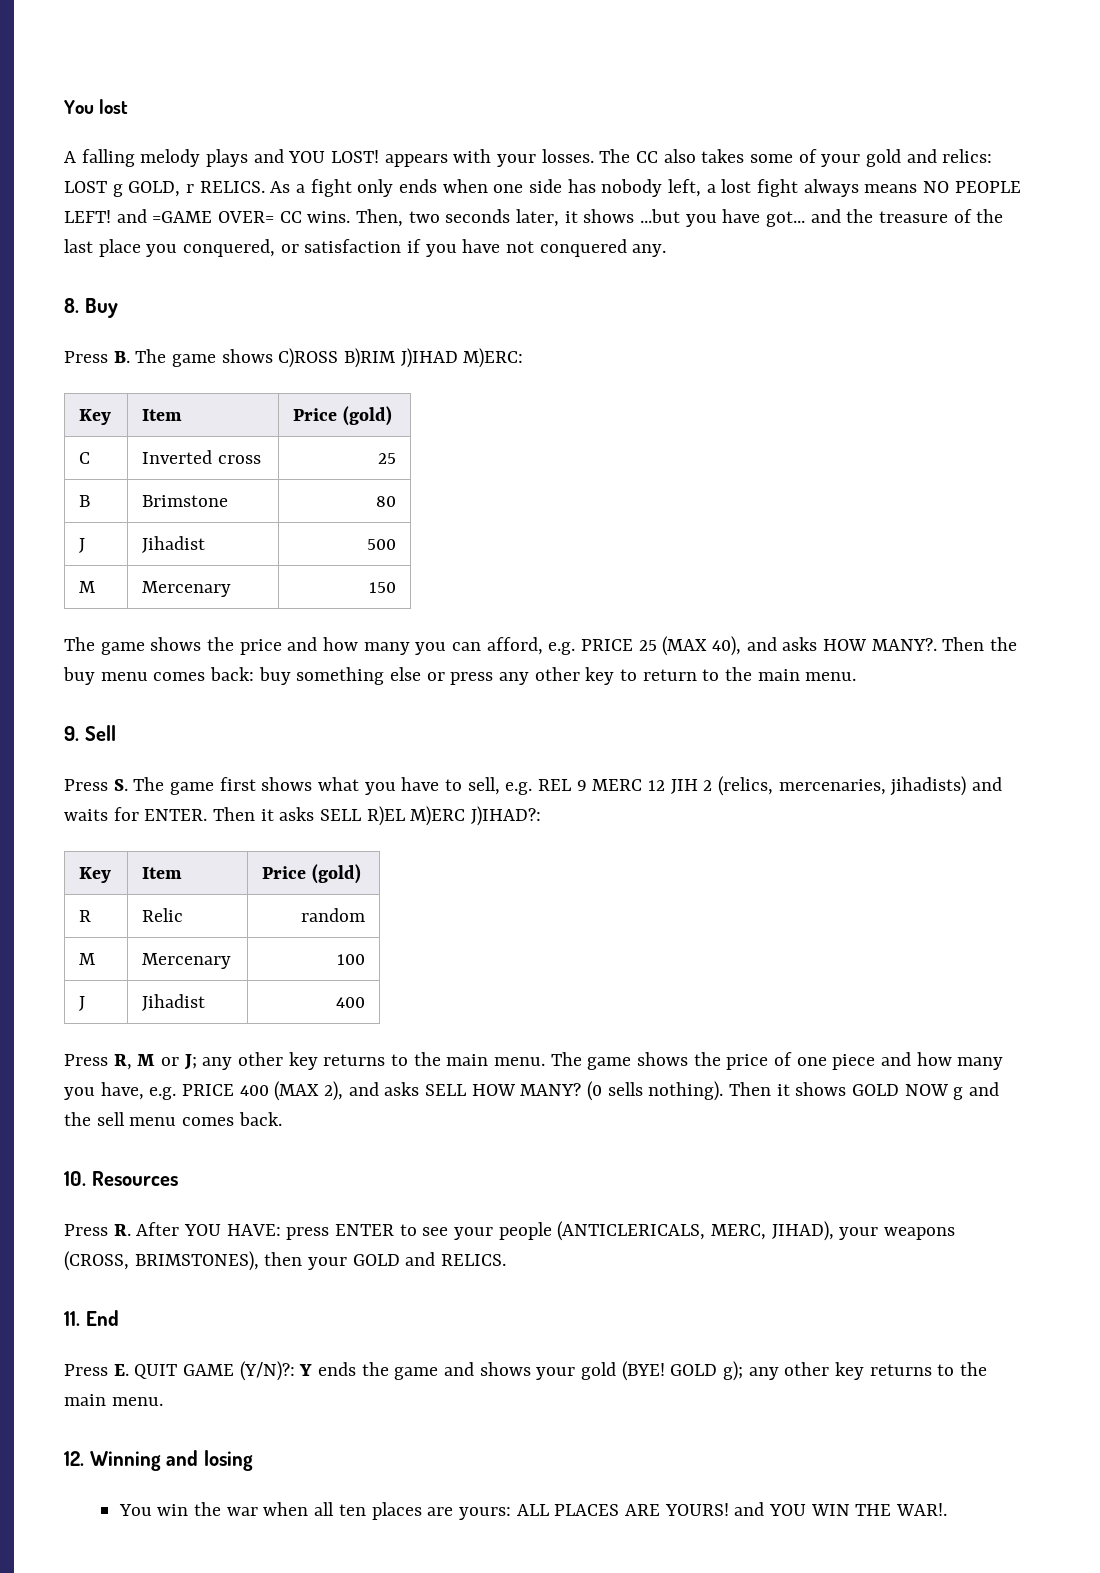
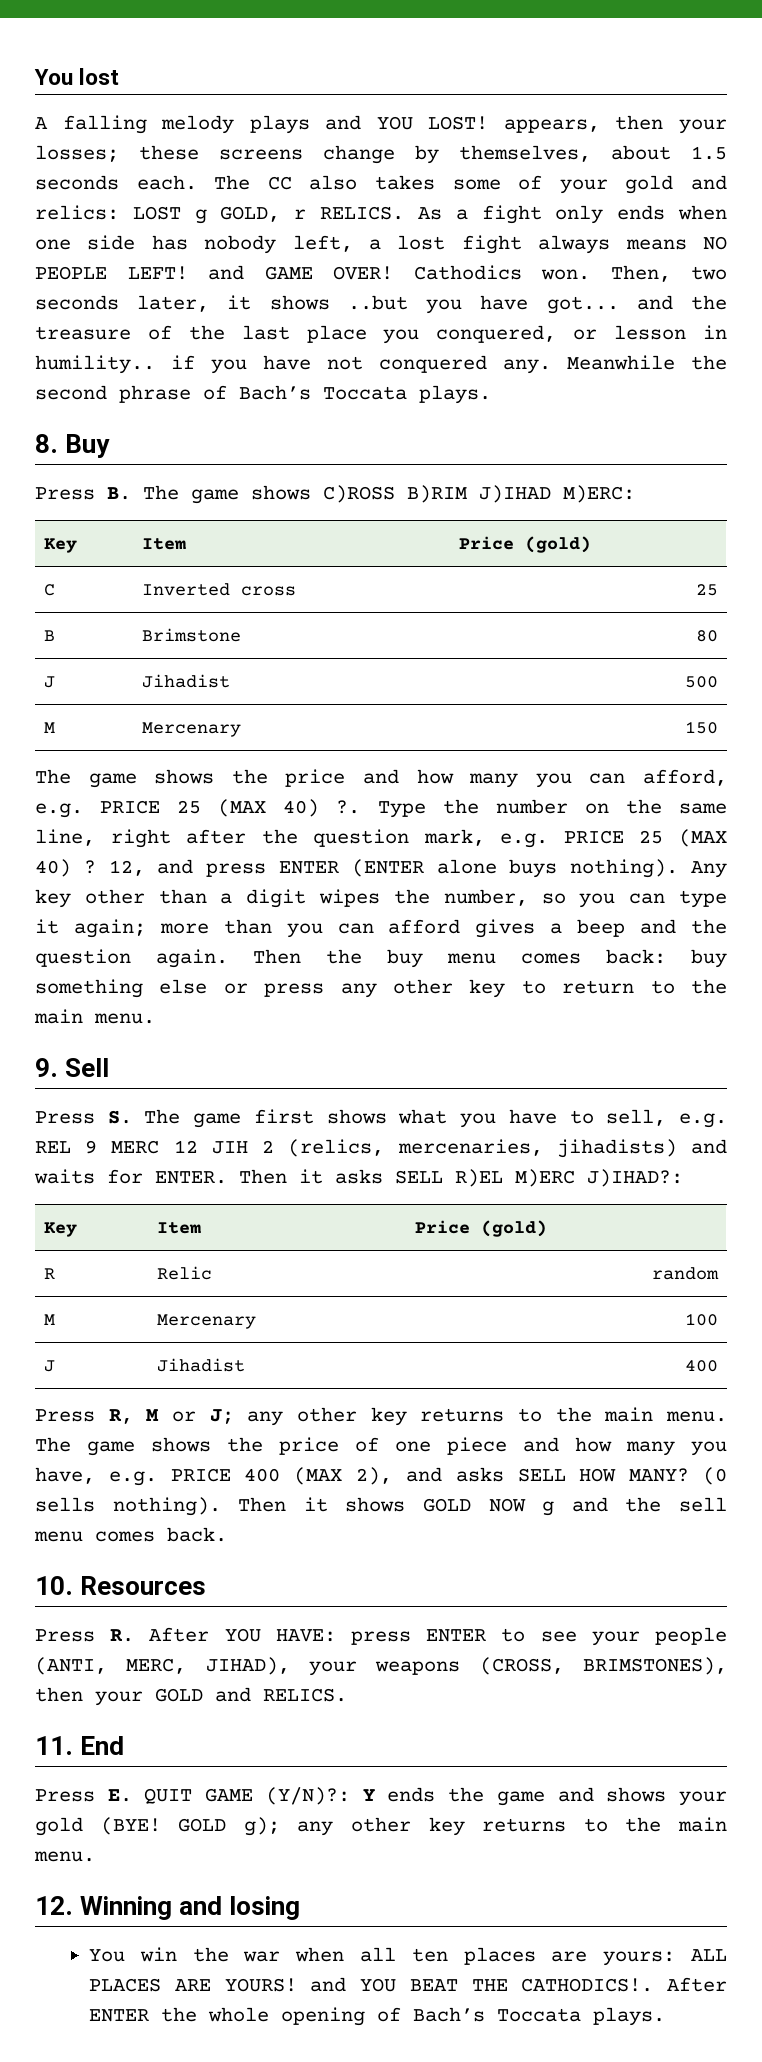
- A falling melody plays and YOU LOST! appears with your losses.
+ A falling melody plays and YOU LOST! appears, then your losses; these screens change by themselves, about 1.5 seconds each.
- As a fight only ends when one side has nobody left, a lost fight always means NO PEOPLE LEFT! and =GAME OVER= CC wins.
+ As a fight only ends when one side has nobody left, a lost fight always means NO PEOPLE LEFT! and GAME OVER! Cathodics won.
- Then, two seconds later, it shows ...but you have got... and the treasure of the last place you conquered, or satisfaction if you have not conquered any.
+ Then, two seconds later, it shows ..but you have got... and the treasure of the last place you conquered, or lesson in humility.. if you have not conquered any. Meanwhile the second phrase of Bach’s Toccata plays.
- The game shows the price and how many you can afford, e.g. PRICE 25 (MAX 40), and asks HOW MANY?.
+ The game shows the price and how many you can afford, e.g. PRICE 25 (MAX 40) ?. Type the number on the same line, right after the question mark, e.g. PRICE 25 (MAX 40) ? 12, and press ENTER (ENTER alone buys nothing). Any key other than a digit wipes the number, so you can type it again; more than you can afford gives a beep and the question again.
- Press R. After YOU HAVE: press ENTER to see your people (ANTICLERICALS, MERC, JIHAD), your weapons (CROSS, BRIMSTONES), then your GOLD and RELICS.
+ Press R. After YOU HAVE: press ENTER to see your people (ANTI, MERC, JIHAD), your weapons (CROSS, BRIMSTONES), then your GOLD and RELICS.
- You win the war when all ten places are yours: ALL PLACES ARE YOURS! and YOU WIN THE WAR!.
+ You win the war when all ten places are yours: ALL PLACES ARE YOURS! and YOU BEAT THE CATHODICS!. After ENTER the whole opening of Bach’s Toccata plays.

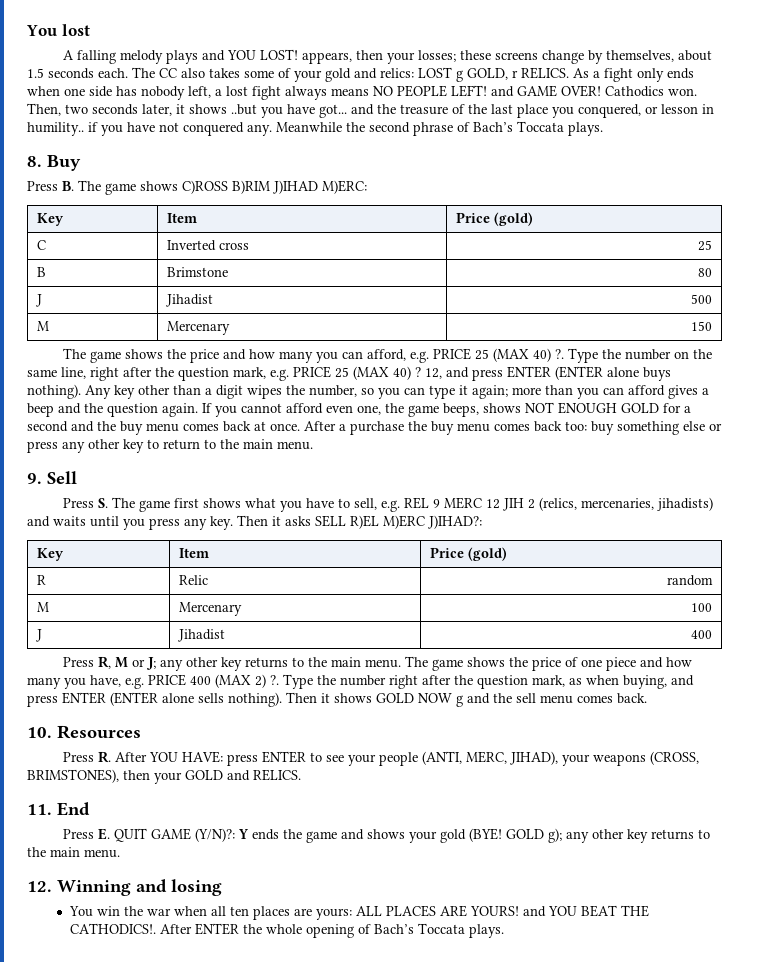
- Then the buy menu comes back: buy something else or press any other key to return to the main menu.
+ If you cannot afford even one, the game beeps, shows NOT ENOUGH GOLD for a second and the buy menu comes back at once. After a purchase the buy menu comes back too: buy something else or press any other key to return to the main menu.
- Press S. The game first shows what you have to sell, e.g. REL 9 MERC 12 JIH 2 (relics, mercenaries, jihadists) and waits for ENTER.
+ Press S. The game first shows what you have to sell, e.g. REL 9 MERC 12 JIH 2 (relics, mercenaries, jihadists) and waits until you press any key.
- The game shows the price of one piece and how many you have, e.g. PRICE 400 (MAX 2), and asks SELL HOW MANY? (0 sells nothing).
+ The game shows the price of one piece and how many you have, e.g. PRICE 400 (MAX 2) ?. Type the number right after the question mark, as when buying, and press ENTER (ENTER alone sells nothing).

